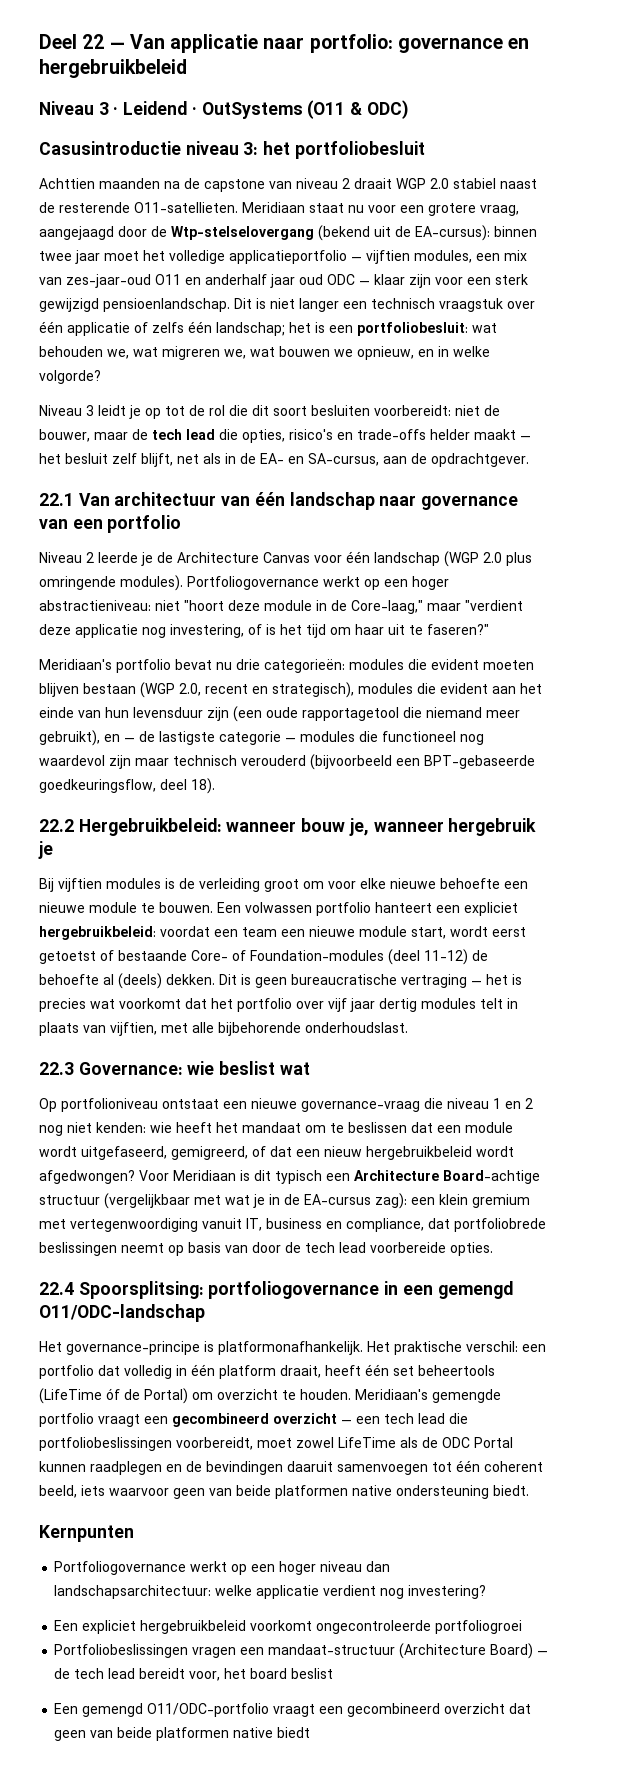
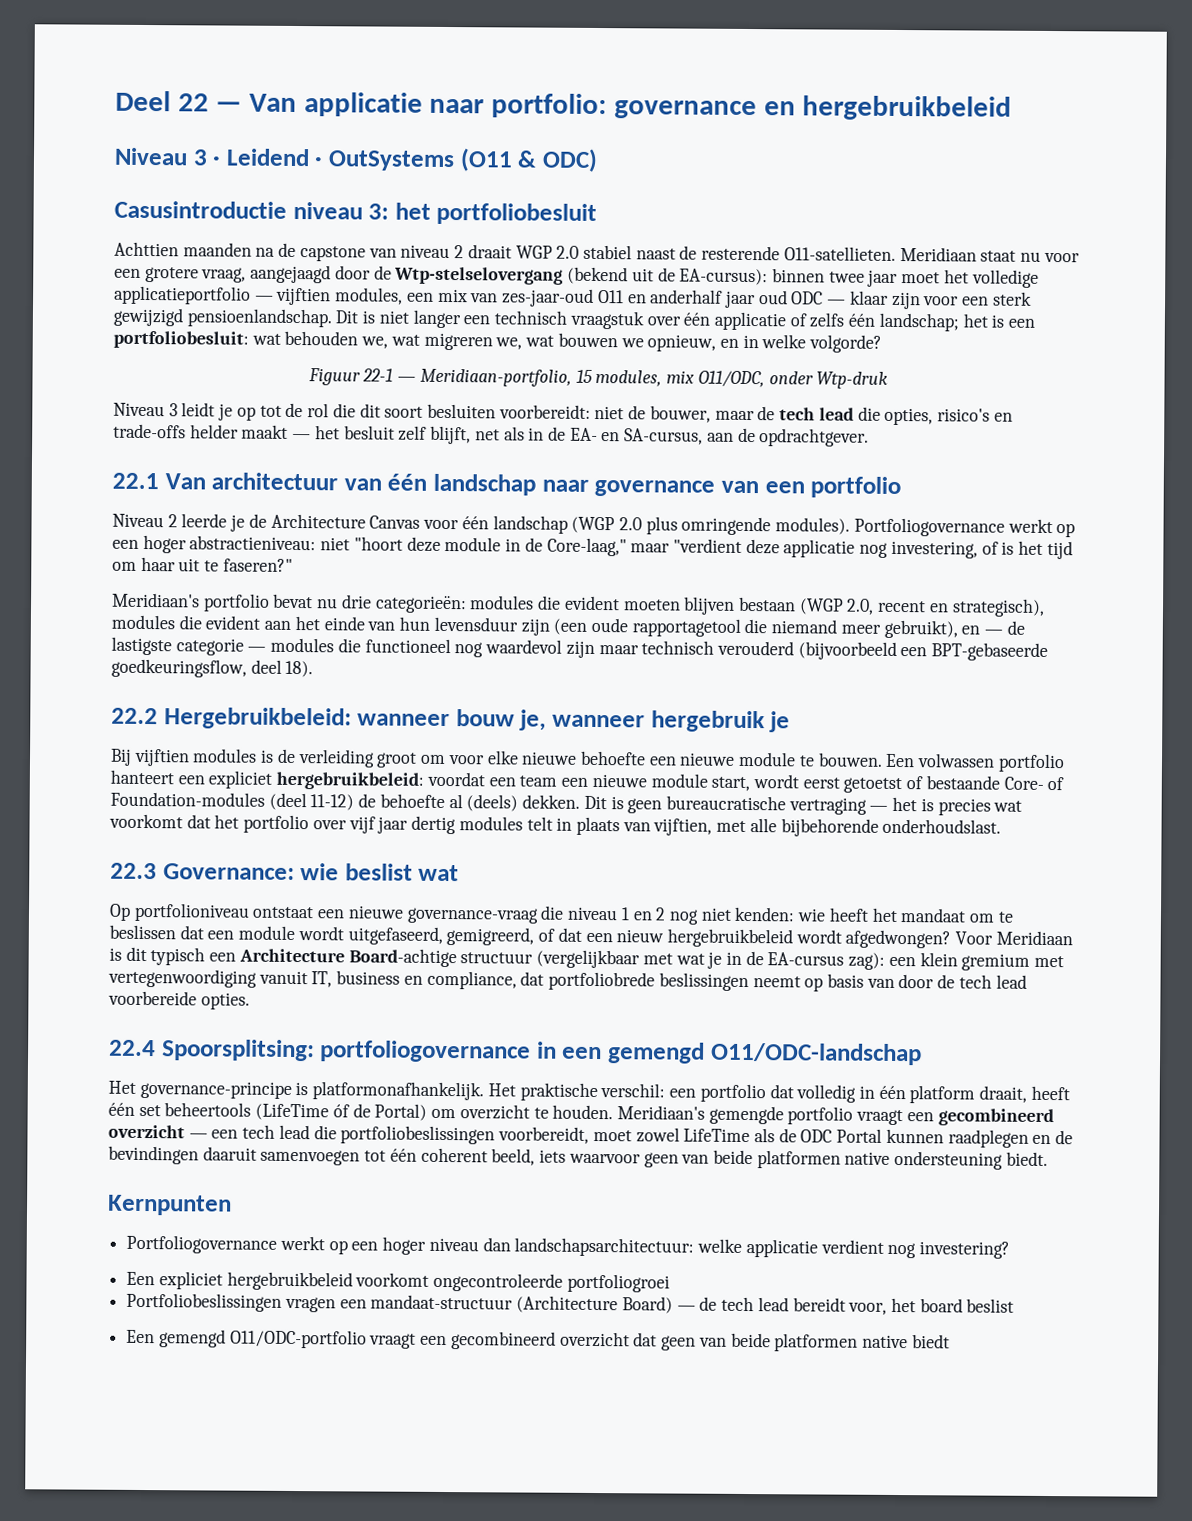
+ Figuur 22-1 — Meridiaan-portfolio, 15 modules, mix O11/ODC, onder Wtp-druk

